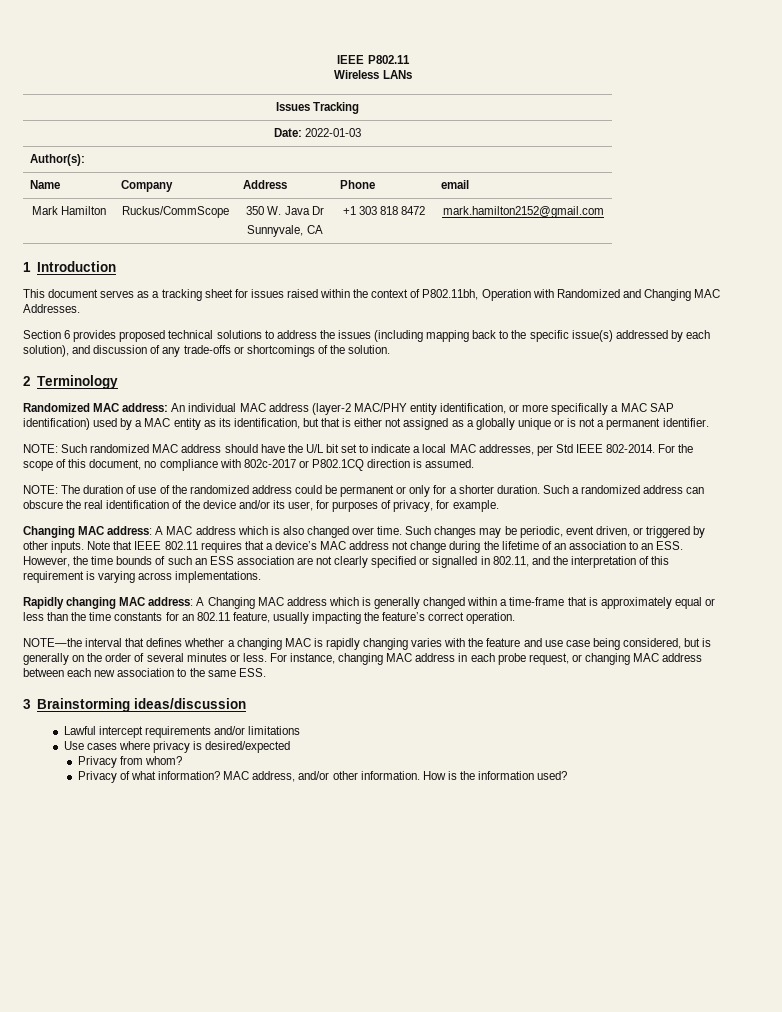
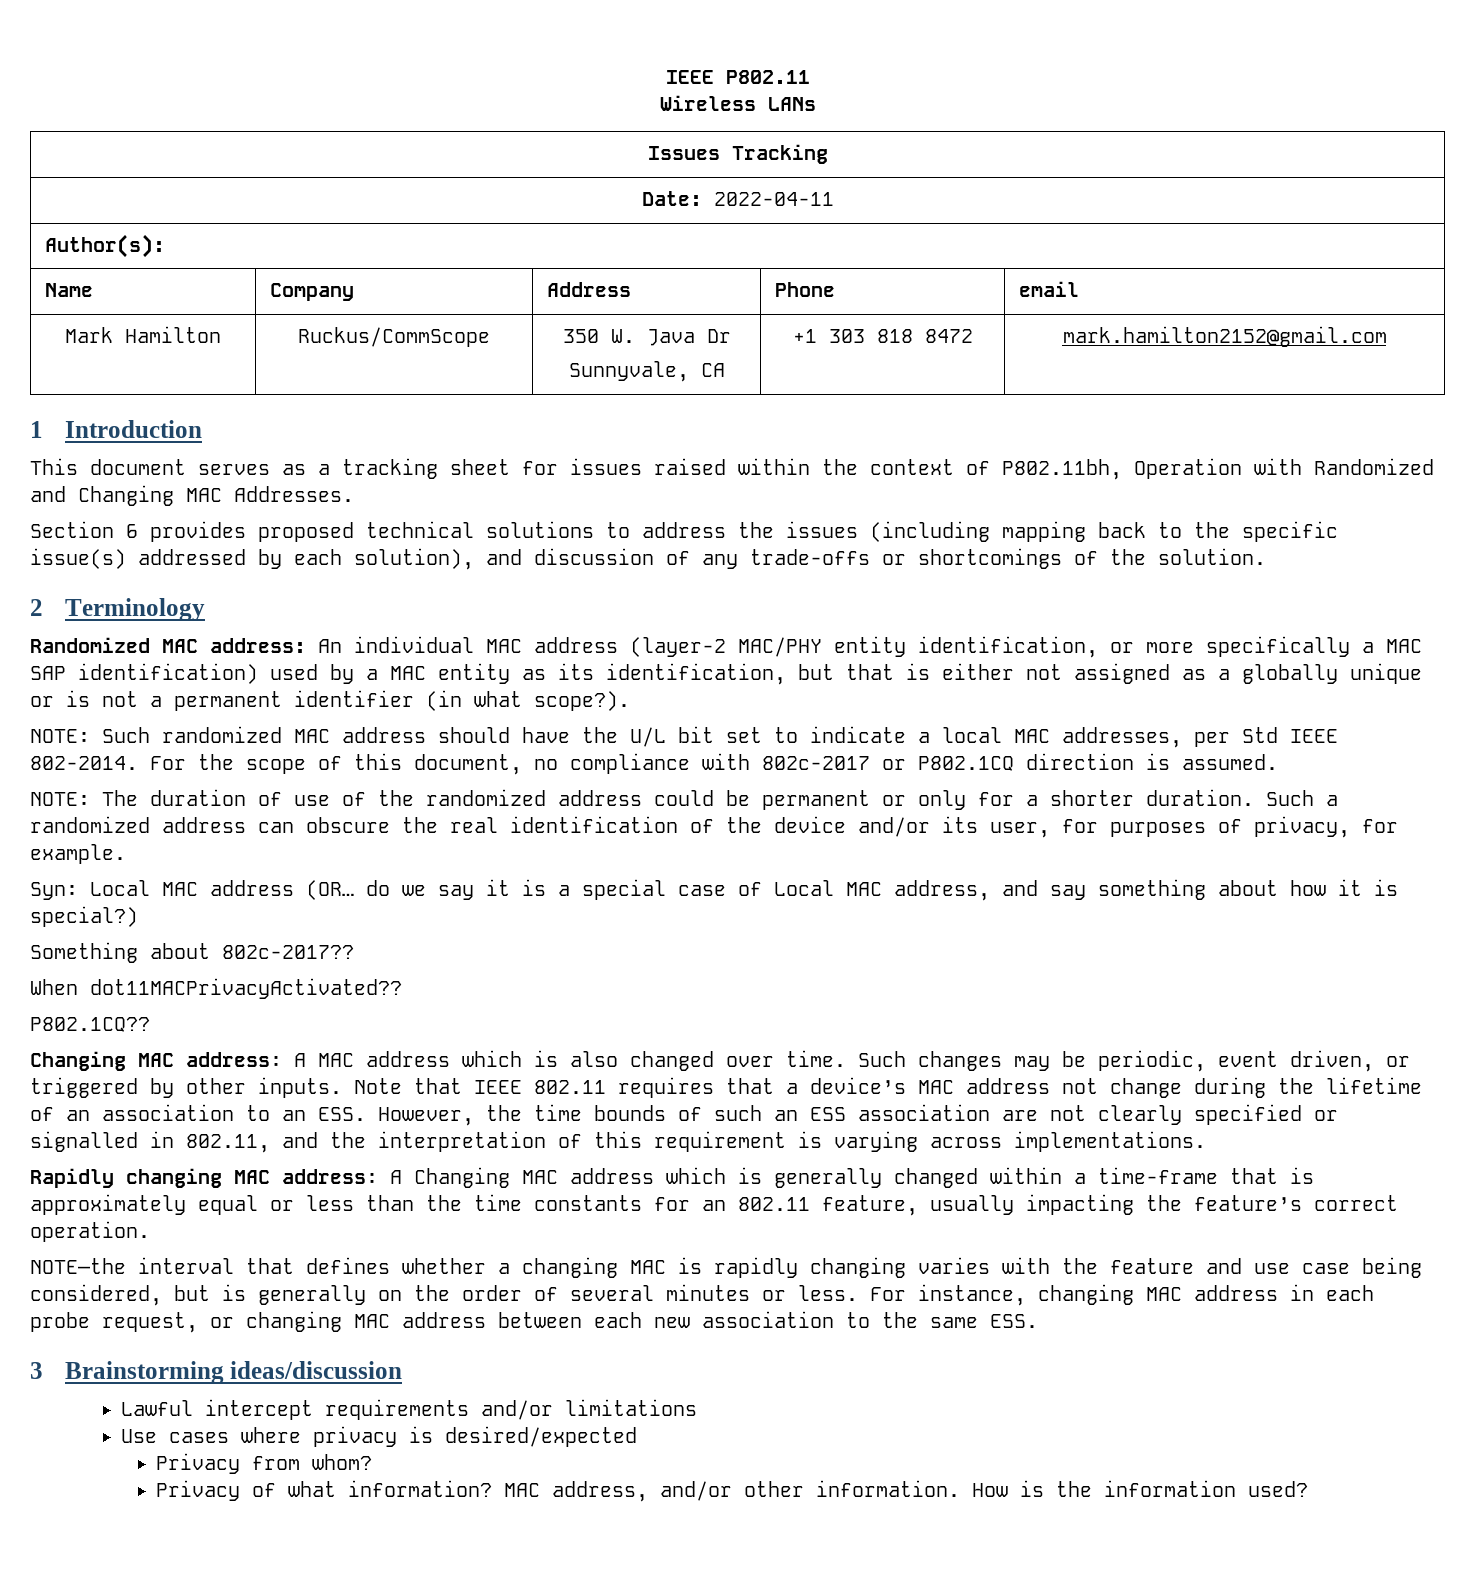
- Date: 2022-01-03
+ Date: 2022-04-11
- Randomized MAC address: An individual MAC address (layer-2 MAC/PHY entity identification, or more specifically a MAC SAP identification) used by a MAC entity as its identification, but that is either not assigned as a globally unique or is not a permanent identifier.
+ Randomized MAC address: An individual MAC address (layer-2 MAC/PHY entity identification, or more specifically a MAC SAP identification) used by a MAC entity as its identification, but that is either not assigned as a globally unique or is not a permanent identifier (in what scope?).
+ Syn: Local MAC address (OR… do we say it is a special case of Local MAC address, and say something about how it is special?)
+ Something about 802c-2017??
+ When dot11MACPrivacyActivated??
+ P802.1CQ??

